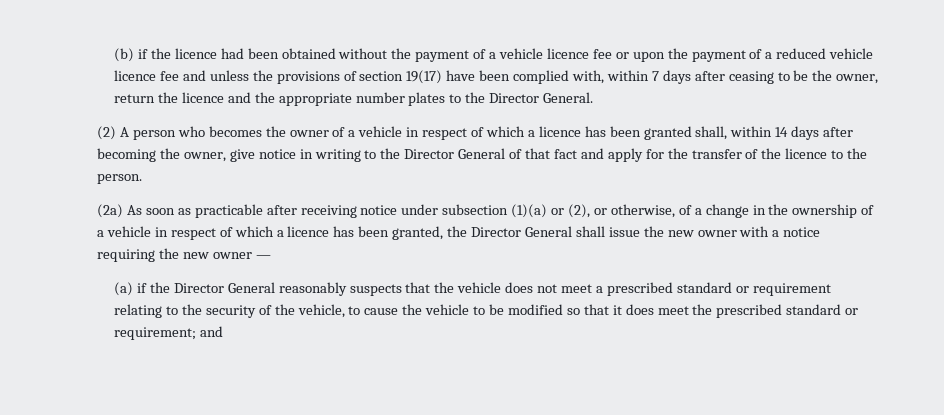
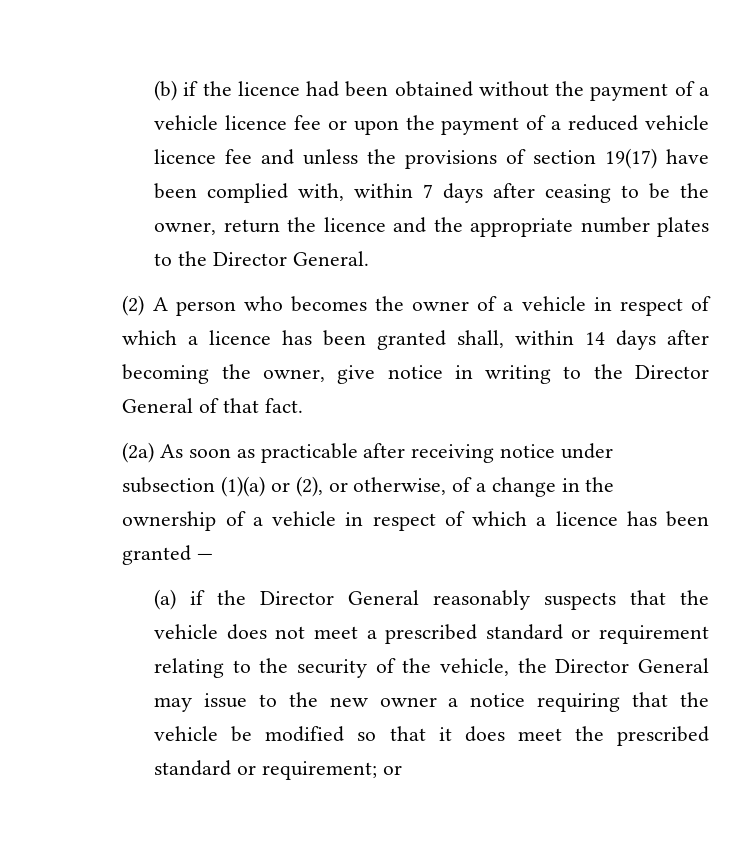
- (2) A person who becomes the owner of a vehicle in respect of which a licence has been granted shall, within 14 days after becoming the owner, give notice in writing to the Director General of that fact and apply for the transfer of the licence to the person.
+ (2) A person who becomes the owner of a vehicle in respect of which a licence has been granted shall, within 14 days after becoming the owner, give notice in writing to the Director General of that fact.
- (2a) As soon as practicable after receiving notice under subsection (1)(a) or (2), or otherwise, of a change in the ownership of a vehicle in respect of which a licence has been granted, the Director General shall issue the new owner with a notice requiring the new owner —
+ (2a) As soon as practicable after receiving notice under subsection (1)(a) or (2), or otherwise, of a change in the ownership of a vehicle in respect of which a licence has been granted —
- (a) if the Director General reasonably suspects that the vehicle does not meet a prescribed standard or requirement relating to the security of the vehicle, to cause the vehicle to be modified so that it does meet the prescribed standard or requirement; and
+ (a) if the Director General reasonably suspects that the vehicle does not meet a prescribed standard or requirement relating to the security of the vehicle, the Director General may issue to the new owner a notice requiring that the vehicle be modified so that it does meet the prescribed standard or requirement; or

